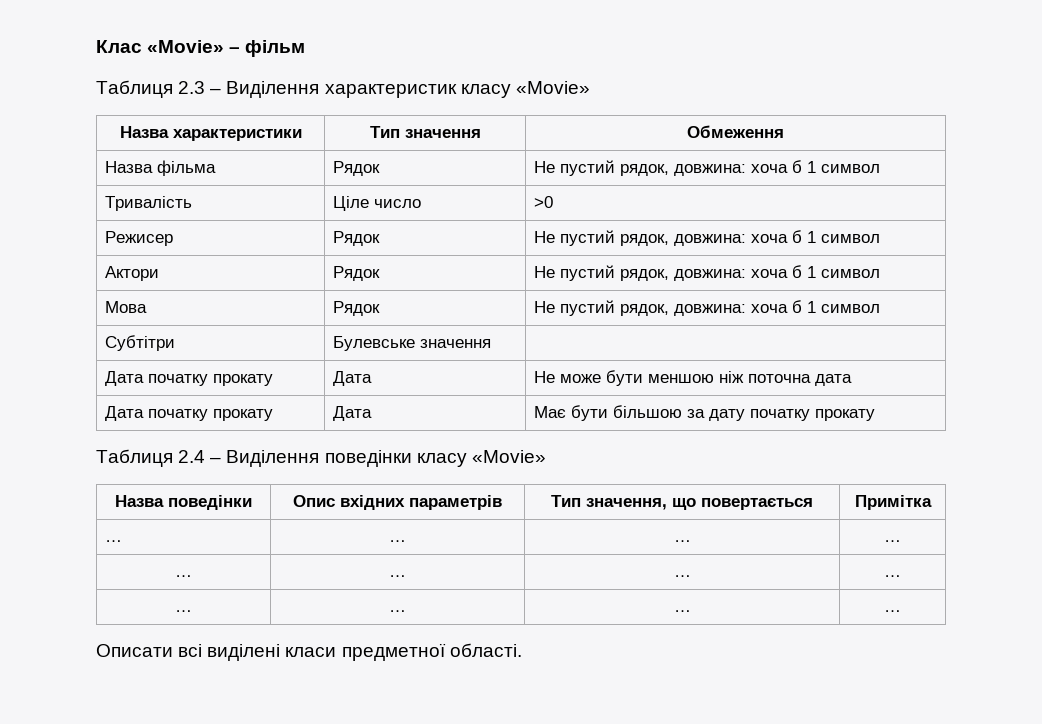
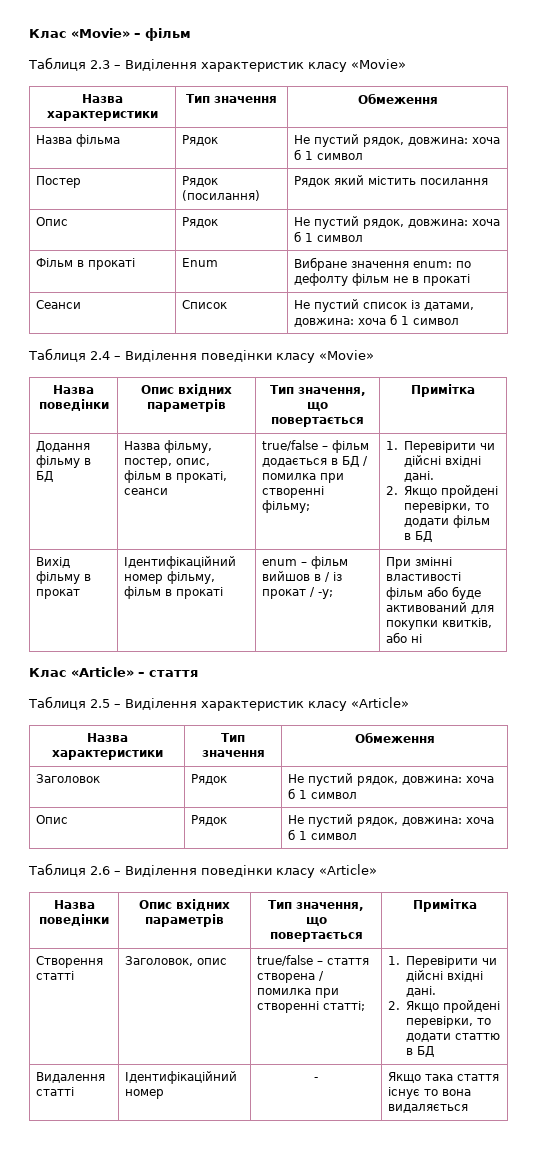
- Тривалість | Ціле число | >0
- Режисер | Рядок | Не пустий рядок, довжина: хоча б 1 символ
- Актори | Рядок | Не пустий рядок, довжина: хоча б 1 символ
- Мова | Рядок | Не пустий рядок, довжина: хоча б 1 символ
- Субтітри | Булевське значення |
- Дата початку прокату | Дата | Не може бути меншою ніж поточна дата
- Дата початку прокату | Дата | Має бути більшою за дату початку прокату
+ Постер | Рядок (посилання) | Рядок який містить посилання
+ Опис | Рядок | Не пустий рядок, довжина: хоча б 1 символ
+ Фільм в прокаті | Enum | Вибране значення enum: по дефолту фільм не в прокаті
+ Сеанси | Список | Не пустий список із датами, довжина: хоча б 1 символ
  Таблиця 2.4 – Виділення поведінки класу «Movie»
  Назва поведінки | Опис вхідних параметрів | Тип значення, що повертається | Примітка
- … | … | … | …
- … | … | … | …
- … | … | … | …
- Описати всі виділені класи предметної області.
+ Додання фільму в БД | Назва фільму, постер, опис, фільм в прокаті, сеанси | true/false – фільм додається в БД / помилка при створенні фільму; | 1. Перевірити чи дійсні вхідні дані.
+ 2. Якщо пройдені перевірки, то додати фільм в БД
+ Вихід фільму в прокат | Ідентифікаційний номер фільму, фільм в прокаті | enum – фільм вийшов в / із прокат / -у; | При змінні властивості фільм або буде активований для покупки квитків, або ні
+ Клас «Article» – стаття
+ Таблиця 2.5 – Виділення характеристик класу «Article»
+ Назва характеристики | Тип значення | Обмеження
+ Заголовок | Рядок | Не пустий рядок, довжина: хоча б 1 символ
+ Опис | Рядок | Не пустий рядок, довжина: хоча б 1 символ
+ Таблиця 2.6 – Виділення поведінки класу «Article»
+ Назва поведінки | Опис вхідних параметрів | Тип значення, що повертається | Примітка
+ Створення статті | Заголовок, опис | true/false – стаття створена / помилка при створенні статті; | 1. Перевірити чи дійсні вхідні дані.
+ 2. Якщо пройдені перевірки, то додати статтю в БД
+ Видалення статті | Ідентифікаційний номер | - | Якщо така стаття існує то вона видаляється

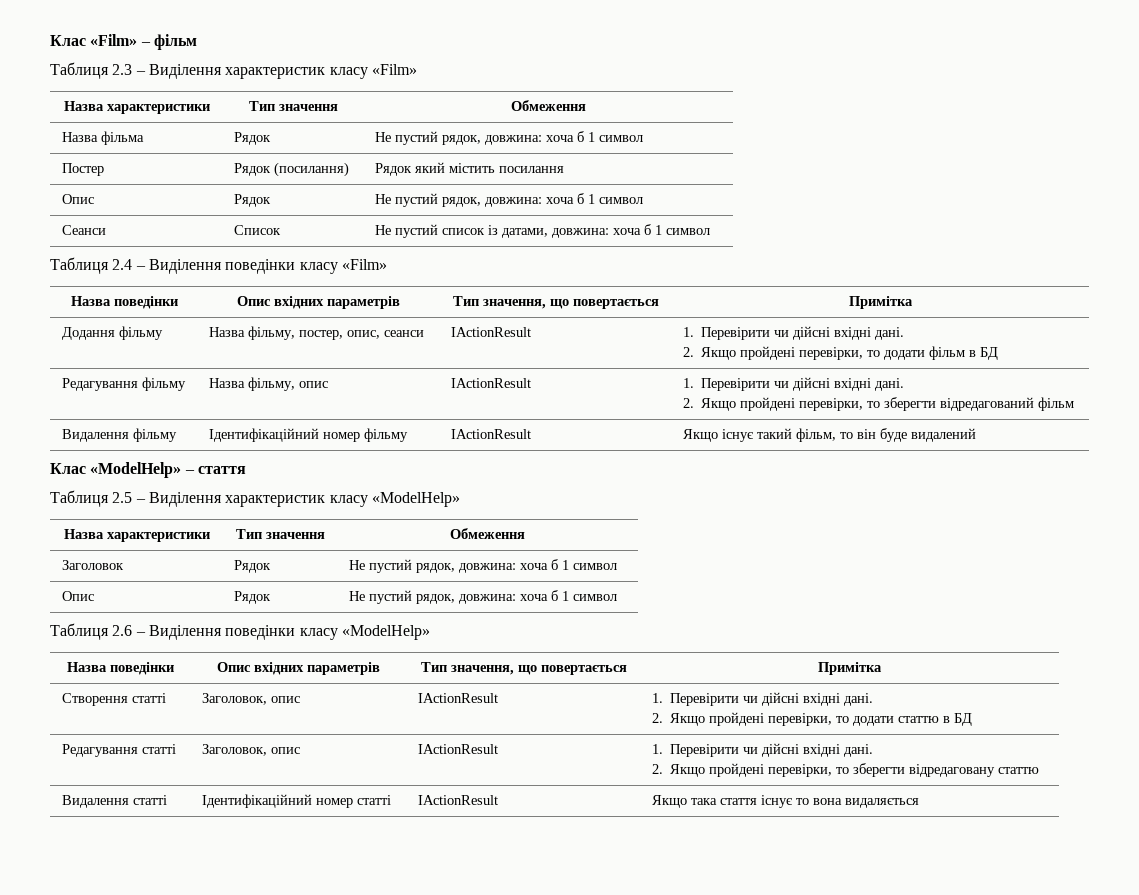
- Клас «Movie» – фільм
+ Клас «Film» – фільм
- Таблиця 2.3 – Виділення характеристик класу «Movie»
+ Таблиця 2.3 – Виділення характеристик класу «Film»
- Фільм в прокаті | Enum | Вибране значення enum: по дефолту фільм не в прокаті
- Таблиця 2.4 – Виділення поведінки класу «Movie»
+ Таблиця 2.4 – Виділення поведінки класу «Film»
- Додання фільму в БД | Назва фільму, постер, опис, фільм в прокаті, сеанси | true/false – фільм додається в БД / помилка при створенні фільму; | 1. Перевірити чи дійсні вхідні дані.
+ Додання фільму | Назва фільму, постер, опис, сеанси | IActionResult | 1. Перевірити чи дійсні вхідні дані.
- Вихід фільму в прокат | Ідентифікаційний номер фільму, фільм в прокаті | enum – фільм вийшов в / із прокат / -у; | При змінні властивості фільм або буде активований для покупки квитків, або ні
- Клас «Article» – стаття
+ Редагування фільму | Назва фільму, опис | IActionResult | 1. Перевірити чи дійсні вхідні дані.
+ 2. Якщо пройдені перевірки, то зберегти відредагований фільм
+ Видалення фільму | Ідентифікаційний номер фільму | IActionResult | Якщо існує такий фільм, то він буде видалений
+ Клас «ModelHelp» – стаття
- Таблиця 2.5 – Виділення характеристик класу «Article»
+ Таблиця 2.5 – Виділення характеристик класу «ModelHelp»
- Таблиця 2.6 – Виділення поведінки класу «Article»
+ Таблиця 2.6 – Виділення поведінки класу «ModelHelp»
- Створення статті | Заголовок, опис | true/false – стаття створена / помилка при створенні статті; | 1. Перевірити чи дійсні вхідні дані.
+ Створення статті | Заголовок, опис | IActionResult | 1. Перевірити чи дійсні вхідні дані.
+ Редагування статті | Заголовок, опис | IActionResult | 1. Перевірити чи дійсні вхідні дані.
+ 2. Якщо пройдені перевірки, то зберегти відредаговану статтю
- Видалення статті | Ідентифікаційний номер | - | Якщо така стаття існує то вона видаляється
+ Видалення статті | Ідентифікаційний номер статті | IActionResult | Якщо така стаття існує то вона видаляється

